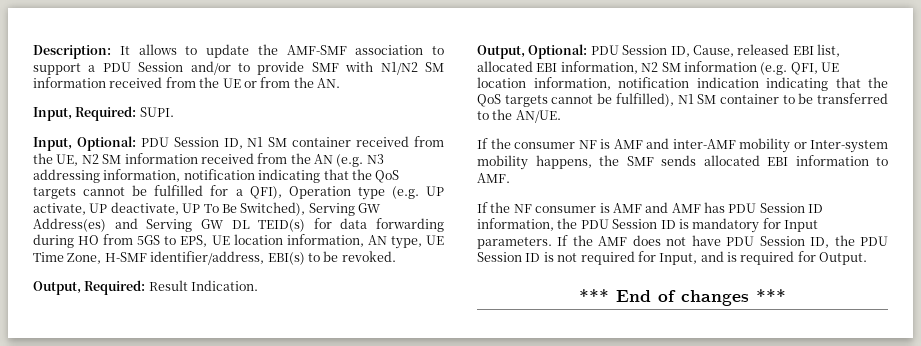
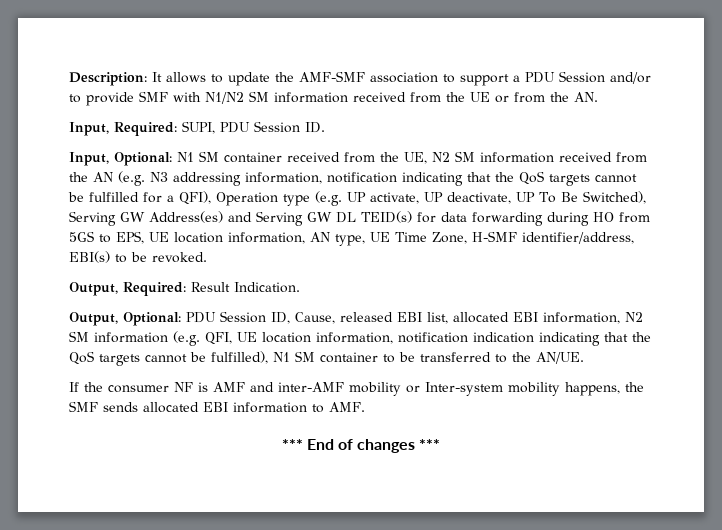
- Input, Required: SUPI.
+ Input, Required: SUPI, PDU Session ID.
- PDU Session ID, N1 SM container received from the UE, N2 SM information received from the AN (e.g. N3 addressing information, notification indicating that the QoS targets cannot be fulfilled for a QFI), Operation type (e.g. UP activate, UP deactivate, UP To Be Switched), Serving GW Address(es) and Serving GW DL TEID(s) for data forwarding during HO from 5GS to EPS, UE location information, AN type, UE Time Zone, H-SMF identifier/address, EBI(s) to be revoked.
+ N1 SM container received from the UE, N2 SM information received from the AN (e.g. N3 addressing information, notification indicating that the QoS targets cannot be fulfilled for a QFI), Operation type (e.g. UP activate, UP deactivate, UP To Be Switched), Serving GW Address(es) and Serving GW DL TEID(s) for data forwarding during HO from 5GS to EPS, UE location information, AN type, UE Time Zone, H-SMF identifier/address, EBI(s) to be revoked.
- If the NF consumer is AMF and AMF has PDU Session ID information, the PDU Session ID is mandatory for Input parameters. If the AMF does not have PDU Session ID, the PDU Session ID is not required for Input, and is required for Output.

